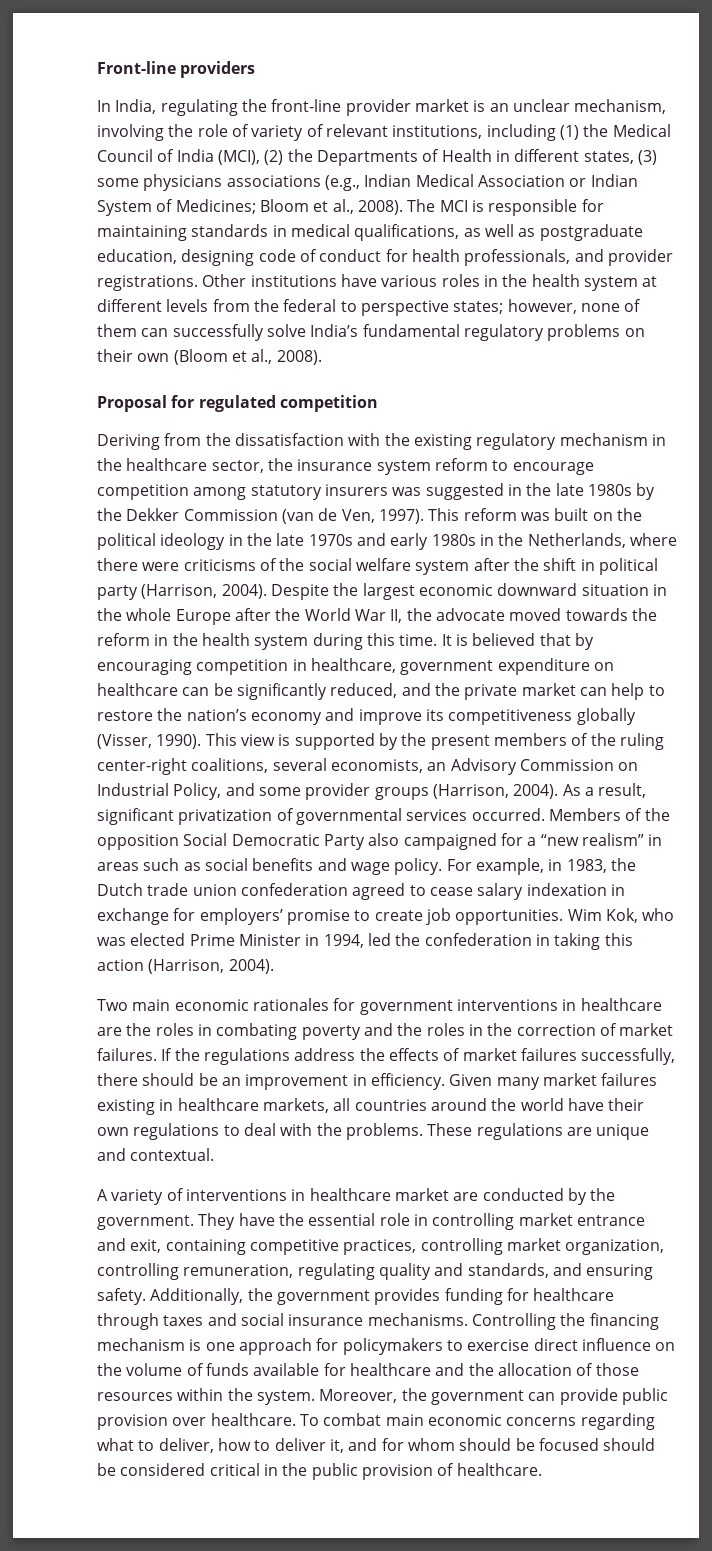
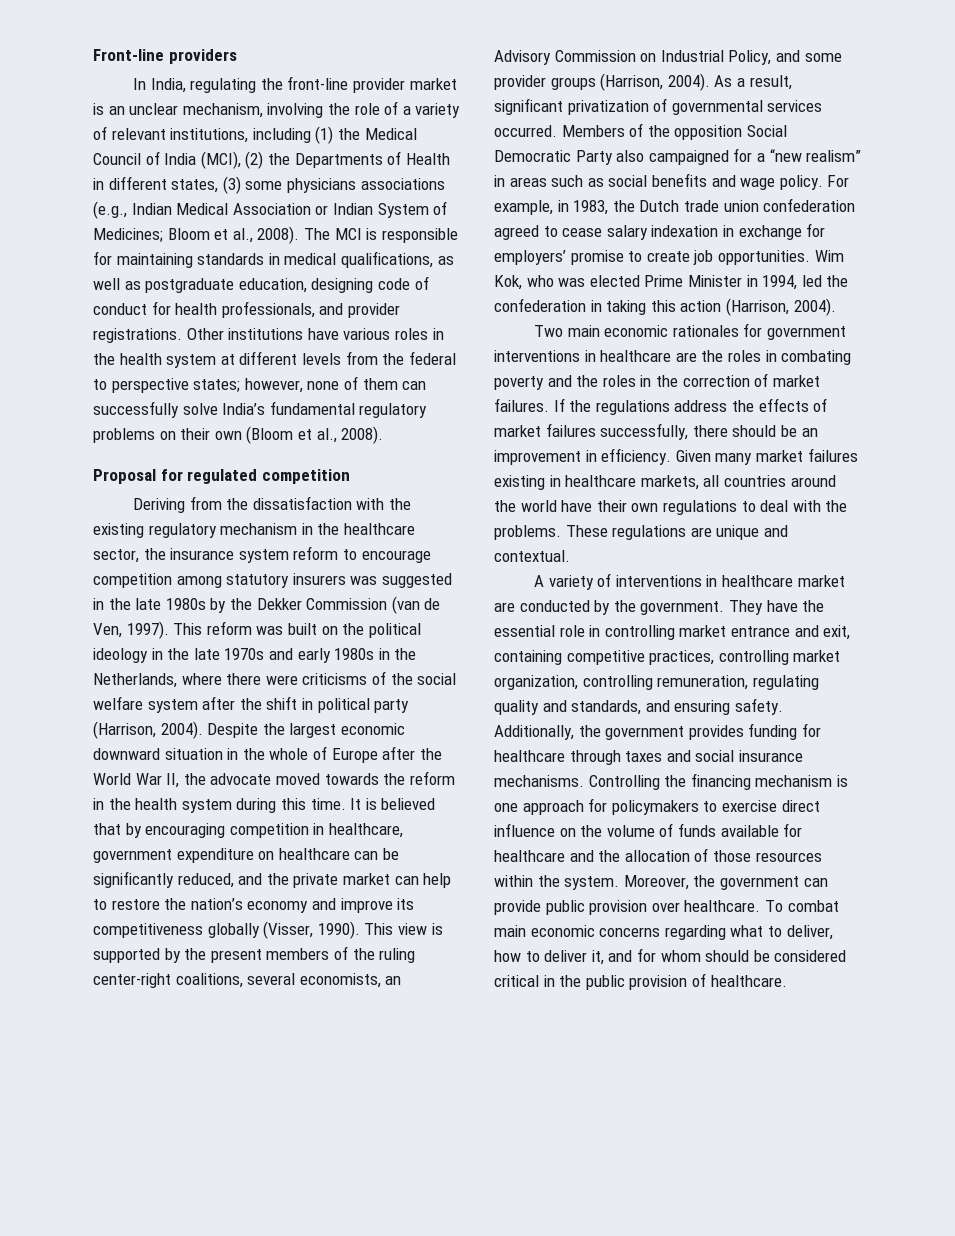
- In India, regulating the front-line provider market is an unclear mechanism, involving the role of variety of relevant institutions, including (1) the Medical Council of India (MCI), (2) the Departments of Health in different states, (3) some physicians associations (e.g., Indian Medical Association or Indian System of Medicines; Bloom et al., 2008).
+ In India, regulating the front-line provider market is an unclear mechanism, involving the role of a variety of relevant institutions, including (1) the Medical Council of India (MCI), (2) the Departments of Health in different states, (3) some physicians associations (e.g., Indian Medical Association or Indian System of Medicines; Bloom et al., 2008).
- Despite the largest economic downward situation in the whole Europe after the World War II, the advocate moved towards the reform in the health system during this time.
+ Despite the largest economic downward situation in the whole of Europe after the World War II, the advocate moved towards the reform in the health system during this time.
- To combat main economic concerns regarding what to deliver, how to deliver it, and for whom should be focused should be considered critical in the public provision of healthcare.
+ To combat main economic concerns regarding what to deliver, how to deliver it, and for whom should be considered critical in the public provision of healthcare.

